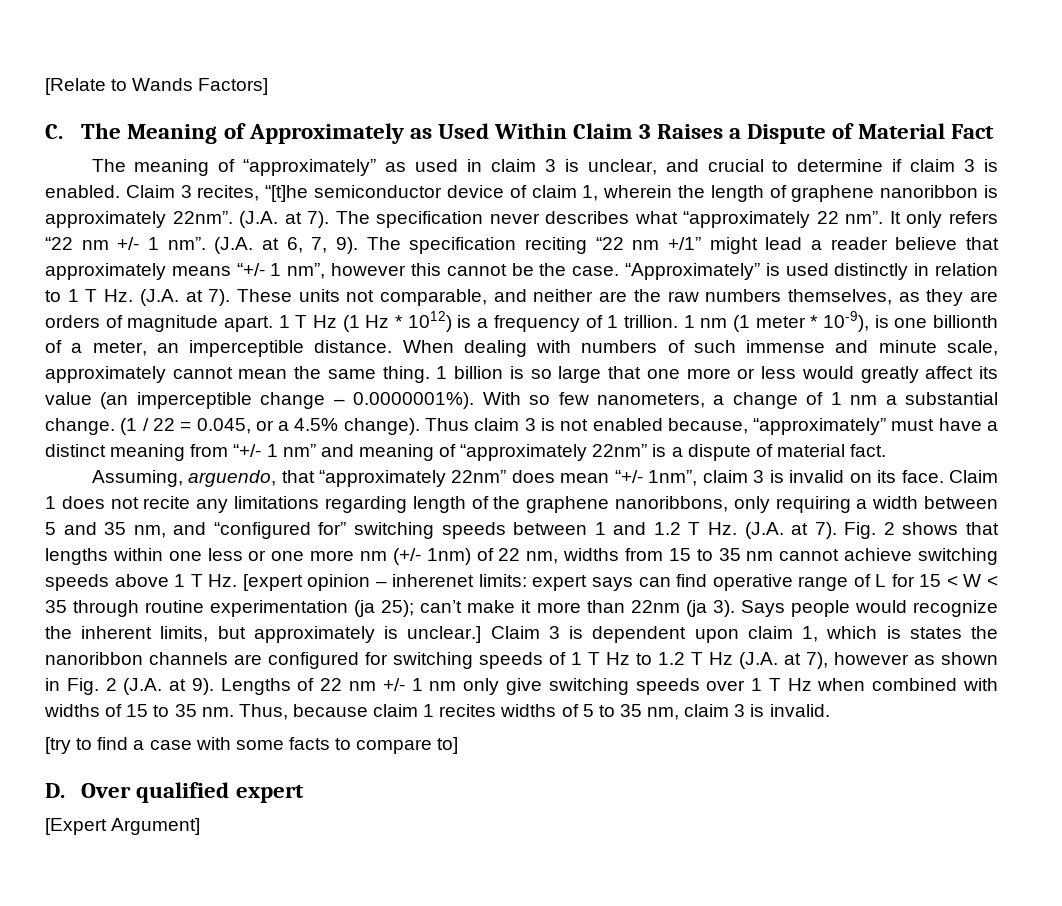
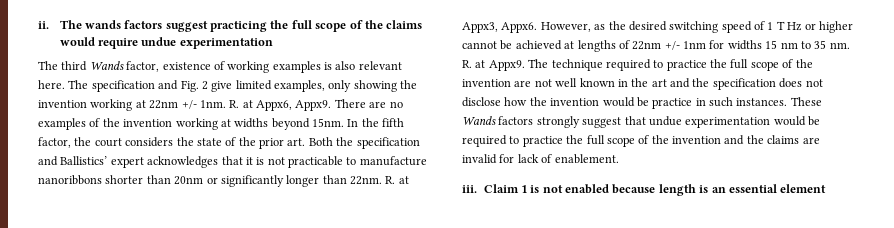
- [Relate to Wands Factors]
- C. The Meaning of Approximately as Used Within Claim 3 Raises a Dispute of Material Fact
- The meaning of “approximately” as used in claim 3 is unclear, and crucial to determine if claim 3 is enabled. Claim 3 recites, “[t]he semiconductor device of claim 1, wherein the length of graphene nanoribbon is approximately 22nm”. (J.A. at 7). The specification never describes what “approximately 22 nm”. It only refers “22 nm +/- 1 nm”. (J.A. at 6, 7, 9). The specification reciting “22 nm +/1” might lead a reader believe that approximately means “+/- 1 nm”, however this cannot be the case. “Approximately” is used distinctly in relation to 1 T Hz. (J.A. at 7). These units not comparable, and neither are the raw numbers themselves, as they are orders of magnitude apart. 1 T Hz (1 Hz * 1012) is a frequency of 1 trillion. 1 nm (1 meter * 10-9), is one billionth of a meter, an imperceptible distance. When dealing with numbers of such immense and minute scale, approximately cannot mean the same thing. 1 billion is so large that one more or less would greatly affect its value (an imperceptible change – 0.0000001%). With so few nanometers, a change of 1 nm a substantial change. (1 / 22 = 0.045, or a 4.5% change). Thus claim 3 is not enabled because, “approximately” must have a distinct meaning from “+/- 1 nm” and meaning of “approximately 22nm” is a dispute of material fact.
- Assuming, arguendo, that “approximately 22nm” does mean “+/- 1nm”, claim 3 is invalid on its face. Claim 1 does not recite any limitations regarding length of the graphene nanoribbons, only requiring a width between 5 and 35 nm, and “configured for” switching speeds between 1 and 1.2 T Hz. (J.A. at 7). Fig. 2 shows that lengths within one less or one more nm (+/- 1nm) of 22 nm, widths from 15 to 35 nm cannot achieve switching speeds above 1 T Hz. [expert opinion – inherenet limits: expert says can find operative range of L for 15 < W < 35 through routine experimentation (ja 25); can’t make it more than 22nm (ja 3). Says people would recognize the inherent limits, but approximately is unclear.] Claim 3 is dependent upon claim 1, which is states the nanoribbon channels are configured for switching speeds of 1 T Hz to 1.2 T Hz (J.A. at 7), however as shown in Fig. 2 (J.A. at 9). Lengths of 22 nm +/- 1 nm only give switching speeds over 1 T Hz when combined with widths of 15 to 35 nm. Thus, because claim 1 recites widths of 5 to 35 nm, claim 3 is invalid.
- [try to find a case with some facts to compare to]
- D. Over qualified expert
- [Expert Argument]
+ ii. The wands factors suggest practicing the full scope of the claims would require undue experimentation
+ The third Wands factor, existence of working examples is also relevant here. The specification and Fig. 2 give limited examples, only showing the invention working at 22nm +/- 1nm. R. at Appx6, Appx9. There are no examples of the invention working at widths beyond 15nm. In the fifth factor, the court considers the state of the prior art. Both the specification and Ballistics’ expert acknowledges that it is not practicable to manufacture nanoribbons shorter than 20nm or significantly longer than 22nm. R. at Appx3, Appx6. However, as the desired switching speed of 1 T Hz or higher cannot be achieved at lengths of 22nm +/- 1nm for widths 15 nm to 35 nm. R. at Appx9. The technique required to practice the full scope of the invention are not well known in the art and the specification does not disclose how the invention would be practice in such instances. These Wands factors strongly suggest that undue experimentation would be required to practice the full scope of the invention and the claims are invalid for lack of enablement.
+ iii. Claim 1 is not enabled because length is an essential element

